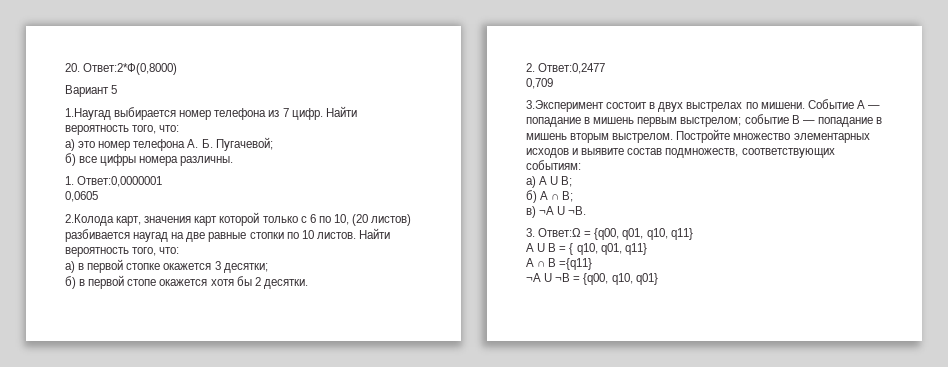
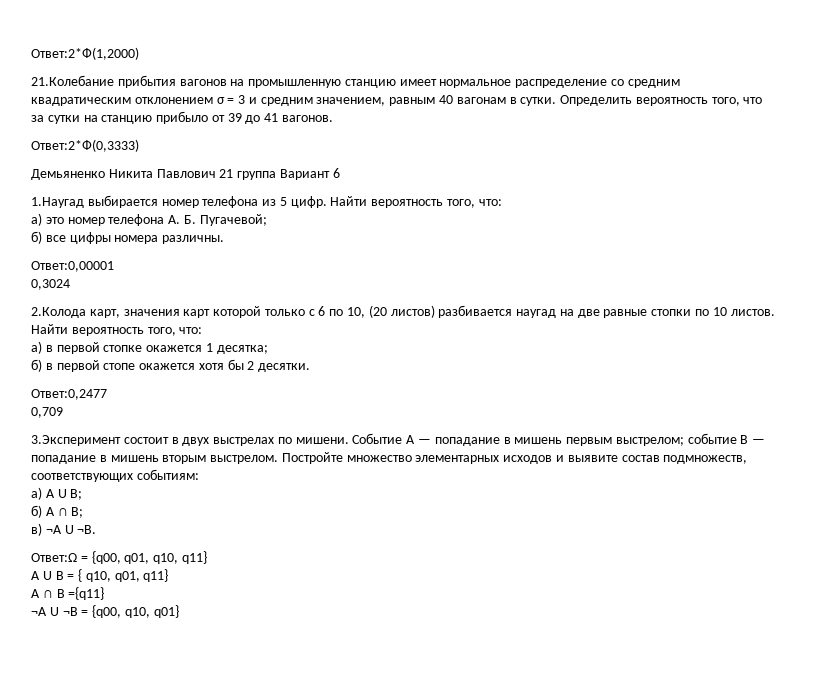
- 20. Ответ:2*Ф(0,8000)
- Вариант 5
+ Ответ:2*Ф(1,2000)
+ 21.Колебание прибытия вагонов на промышленную станцию имеет нормальное распределение со средним квадратическим отклонением σ = 3 и средним значением, равным 40 вагонам в сутки. Определить вероятность того, что за сутки на станцию прибыло от 39 до 41 вагонов.
+ Ответ:2*Ф(0,3333)
+ Демьяненко Никита Павлович 21 группа Вариант 6
- 1.Наугад выбирается номер телефона из 7 цифр.
+ 1.Наугад выбирается номер телефона из 5 цифр.
- 1. Ответ:0,0000001
- 0,0605
+ Ответ:0,00001
+ 0,3024
- а) в первой стопке окажется 3 десятки;
+ а) в первой стопке окажется 1 десятка;
- 2. Ответ:0,2477
+ Ответ:0,2477
- 3. Ответ:Ω = {q00, q01, q10, q11}
+ Ответ:Ω = {q00, q01, q10, q11}

